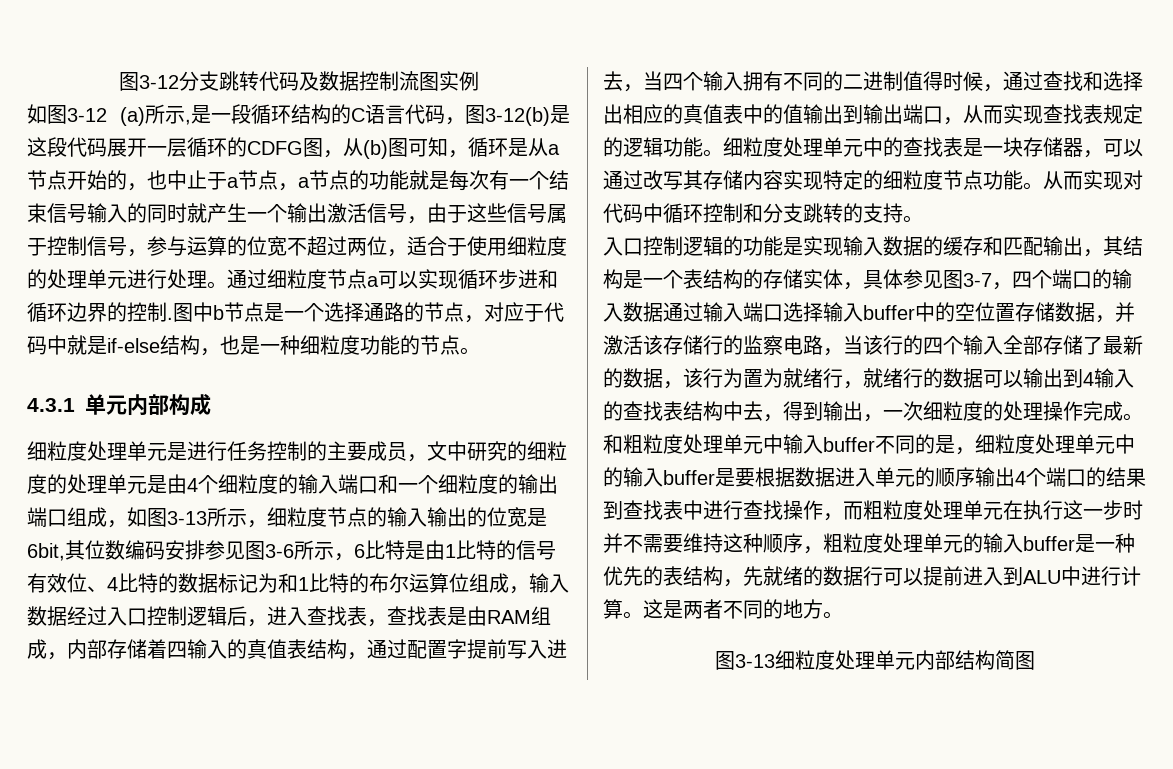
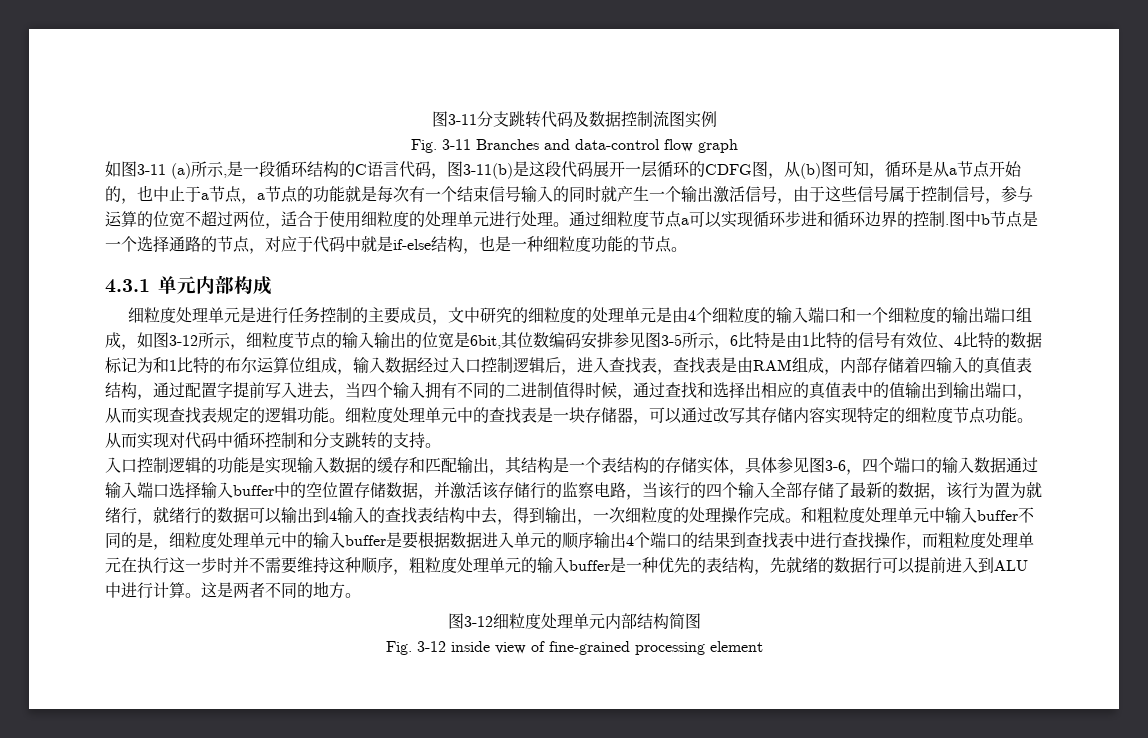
- 图3-12分支跳转代码及数据控制流图实例
+ 图3-11分支跳转代码及数据控制流图实例
- 如图3-12 (a)所示,是一段循环结构的C语言代码，图3-12(b)是这段代码展开一层循环的CDFG图，从(b)图可知，循环是从a节点开始的，也中止于a节点，a节点的功能就是每次有一个结束信号输入的同时就产生一个输出激活信号，由于这些信号属于控制信号，参与运算的位宽不超过两位，适合于使用细粒度的处理单元进行处理。
+ Fig. 3-11 Branches and data-control flow graph
+ 如图3-11 (a)所示,是一段循环结构的C语言代码，图3-11(b)是这段代码展开一层循环的CDFG图，从(b)图可知，循环是从a节点开始的，也中止于a节点，a节点的功能就是每次有一个结束信号输入的同时就产生一个输出激活信号，由于这些信号属于控制信号，参与运算的位宽不超过两位，适合于使用细粒度的处理单元进行处理。
- 细粒度处理单元是进行任务控制的主要成员，文中研究的细粒度的处理单元是由4个细粒度的输入端口和一个细粒度的输出端口组成，如图3-13所示，细粒度节点的输入输出的位宽是6bit,其位数编码安排参见图3-6所示，6比特是由1比特的信号有效位、4比特的数据标记为和1比特的布尔运算位组成，输入数据经过入口控制逻辑后，进入查找表，查找表是由RAM组成，内部存储着四输入的真值表结构，通过配置字提前写入进去，当四个输入拥有不同的二进制值得时候，通过查找和选择出相应的真值表中的值输出到输出端口，从而实现查找表规定的逻辑功能。
+ 细粒度处理单元是进行任务控制的主要成员，文中研究的细粒度的处理单元是由4个细粒度的输入端口和一个细粒度的输出端口组成，如图3-12所示，细粒度节点的输入输出的位宽是6bit,其位数编码安排参见图3-5所示，6比特是由1比特的信号有效位、4比特的数据标记为和1比特的布尔运算位组成，输入数据经过入口控制逻辑后，进入查找表，查找表是由RAM组成，内部存储着四输入的真值表结构，通过配置字提前写入进去，当四个输入拥有不同的二进制值得时候，通过查找和选择出相应的真值表中的值输出到输出端口，从而实现查找表规定的逻辑功能。
- 入口控制逻辑的功能是实现输入数据的缓存和匹配输出，其结构是一个表结构的存储实体，具体参见图3-7，四个端口的输入数据通过输入端口选择输入buffer中的空位置存储数据，并激活该存储行的监察电路，当该行的四个输入全部存储了最新的数据，该行为置为就绪行，就绪行的数据可以输出到4输入的查找表结构中去，得到输出，一次细粒度的处理操作完成。
+ 入口控制逻辑的功能是实现输入数据的缓存和匹配输出，其结构是一个表结构的存储实体，具体参见图3-6，四个端口的输入数据通过输入端口选择输入buffer中的空位置存储数据，并激活该存储行的监察电路，当该行的四个输入全部存储了最新的数据，该行为置为就绪行，就绪行的数据可以输出到4输入的查找表结构中去，得到输出，一次细粒度的处理操作完成。
- 图3-13细粒度处理单元内部结构简图
+ 图3-12细粒度处理单元内部结构简图
+ Fig. 3-12 inside view of fine-grained processing element

